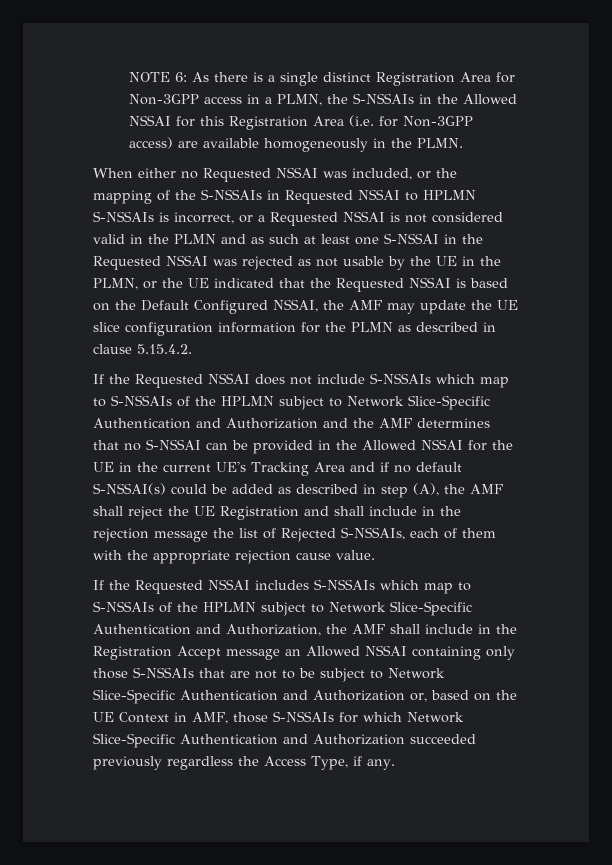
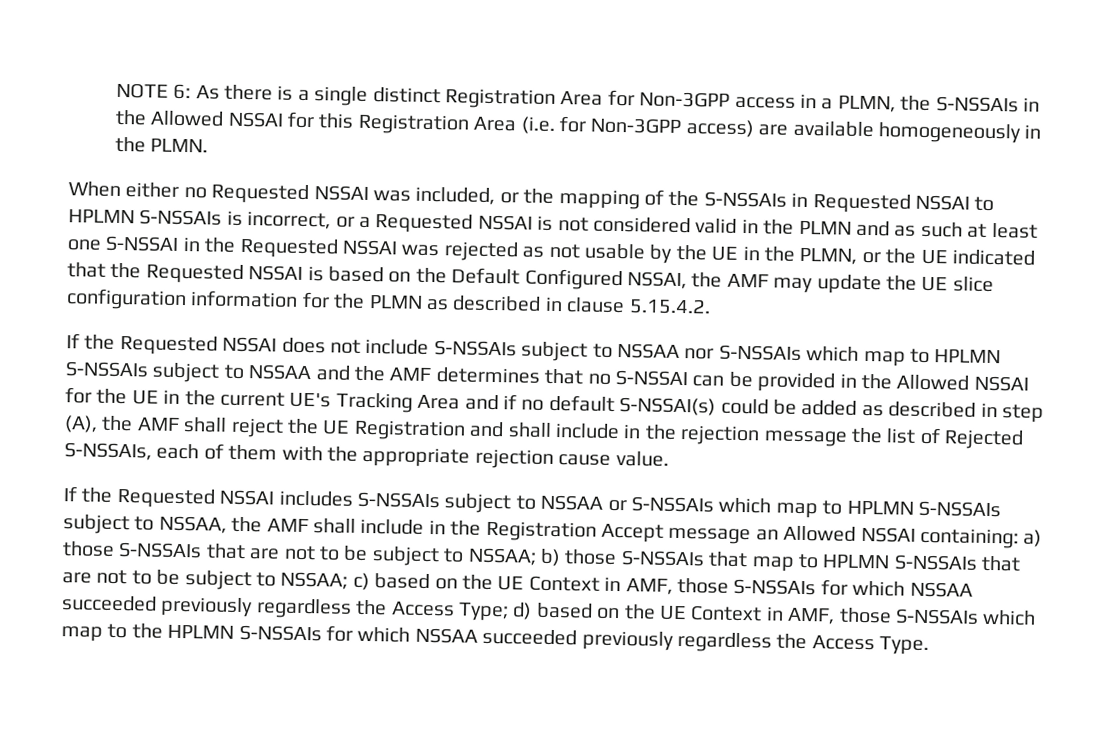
- If the Requested NSSAI does not include S-NSSAIs which map to S-NSSAIs of the HPLMN subject to Network Slice-Specific Authentication and Authorization and the AMF determines that no S-NSSAI can be provided in the Allowed NSSAI for the UE in the current UE's Tracking Area and if no default S-NSSAI(s) could be added as described in step (A), the AMF shall reject the UE Registration and shall include in the rejection message the list of Rejected S-NSSAIs, each of them with the appropriate rejection cause value.
+ If the Requested NSSAI does not include S-NSSAIs subject to NSSAA nor S-NSSAIs which map to HPLMN S-NSSAIs subject to NSSAA and the AMF determines that no S-NSSAI can be provided in the Allowed NSSAI for the UE in the current UE's Tracking Area and if no default S-NSSAI(s) could be added as described in step (A), the AMF shall reject the UE Registration and shall include in the rejection message the list of Rejected S-NSSAIs, each of them with the appropriate rejection cause value.
- If the Requested NSSAI includes S-NSSAIs which map to S-NSSAIs of the HPLMN subject to Network Slice-Specific Authentication and Authorization, the AMF shall include in the Registration Accept message an Allowed NSSAI containing only those S-NSSAIs that are not to be subject to Network Slice-Specific Authentication and Authorization or, based on the UE Context in AMF, those S-NSSAIs for which Network Slice-Specific Authentication and Authorization succeeded previously regardless the Access Type, if any.
+ If the Requested NSSAI includes S-NSSAIs subject to NSSAA or S-NSSAIs which map to HPLMN S-NSSAIs subject to NSSAA, the AMF shall include in the Registration Accept message an Allowed NSSAI containing: a) those S-NSSAIs that are not to be subject to NSSAA; b) those S-NSSAIs that map to HPLMN S-NSSAIs that are not to be subject to NSSAA; c) based on the UE Context in AMF, those S-NSSAIs for which NSSAA succeeded previously regardless the Access Type; d) based on the UE Context in AMF, those S-NSSAIs which map to the HPLMN S-NSSAIs for which NSSAA succeeded previously regardless the Access Type.

